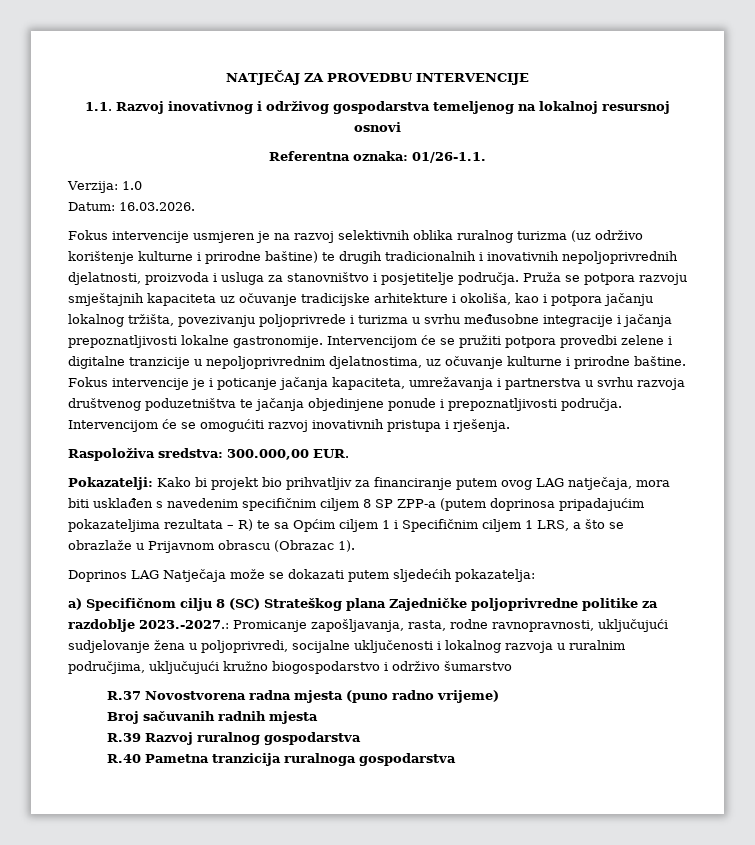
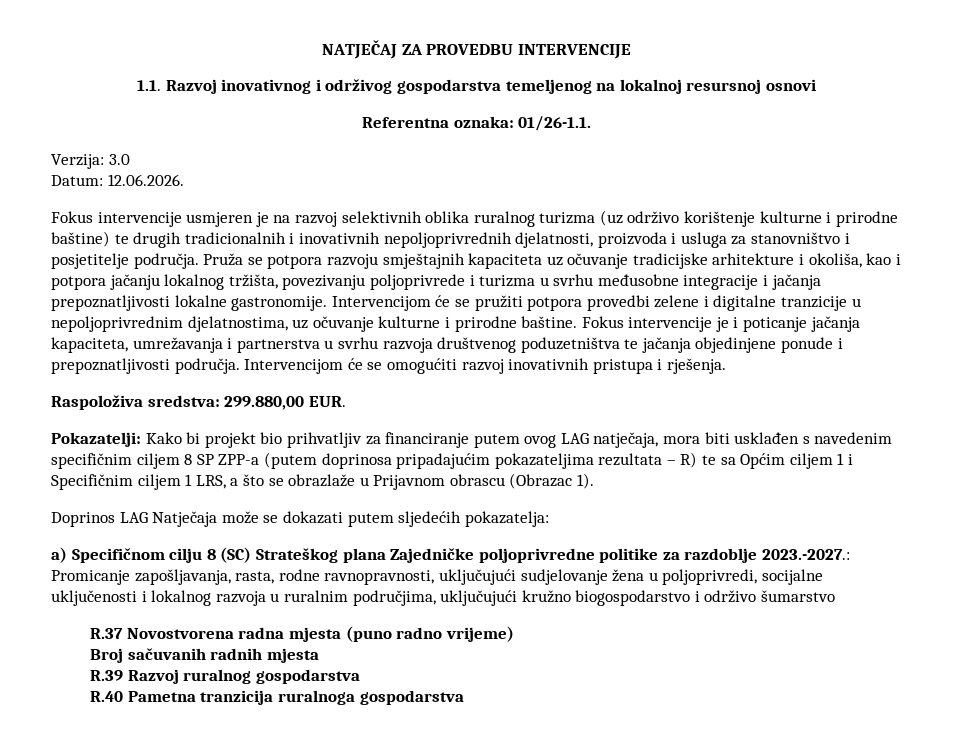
- Verzija: 1.0
+ Verzija: 3.0
- Datum: 16.03.2026.
+ Datum: 12.06.2026.
- Raspoloživa sredstva: 300.000,00 EUR.
+ Raspoloživa sredstva: 299.880,00 EUR.

